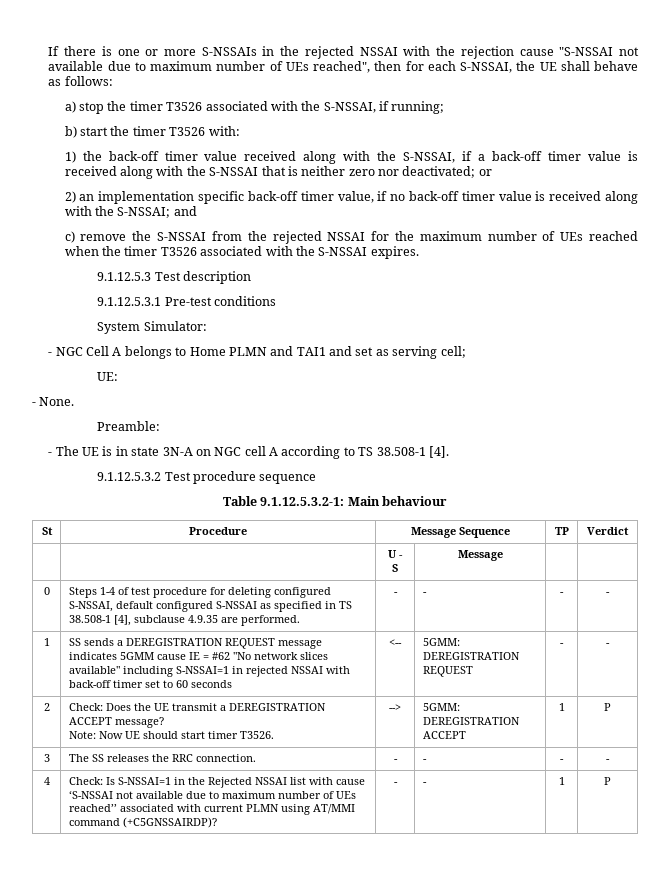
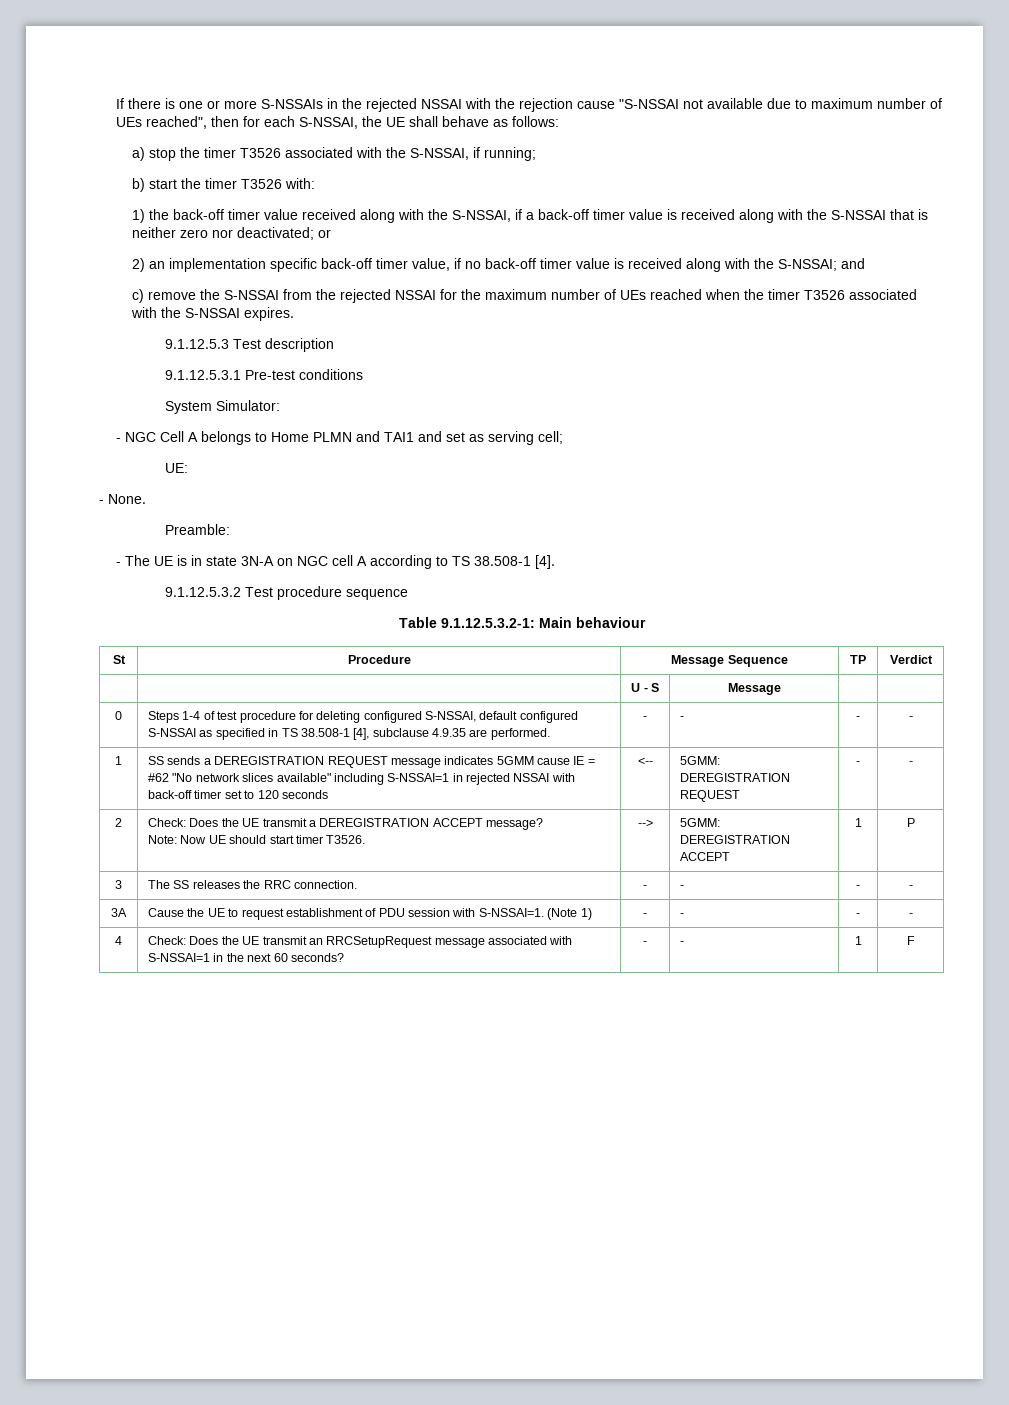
- 1 | SS sends a DEREGISTRATION REQUEST message indicates 5GMM cause IE = #62 "No network slices available" including S-NSSAI=1 in rejected NSSAI with back-off timer set to 60 seconds | <-- | 5GMM: DEREGISTRATION REQUEST | - | -
+ 1 | SS sends a DEREGISTRATION REQUEST message indicates 5GMM cause IE = #62 "No network slices available" including S-NSSAI=1 in rejected NSSAI with back-off timer set to 120 seconds | <-- | 5GMM: DEREGISTRATION REQUEST | - | -
- 4 | Check: Is S-NSSAI=1 in the Rejected NSSAI list with cause ‘S-NSSAI not available due to maximum number of UEs reached’’ associated with current PLMN using AT/MMI command (+C5GNSSAIRDP)? | - | - | 1 | P
+ 3A | Cause the UE to request establishment of PDU session with S-NSSAI=1. (Note 1) | - | - | - | -
+ 4 | Check: Does the UE transmit an RRCSetupRequest message associated with S-NSSAI=1 in the next 60 seconds? | - | - | 1 | F

